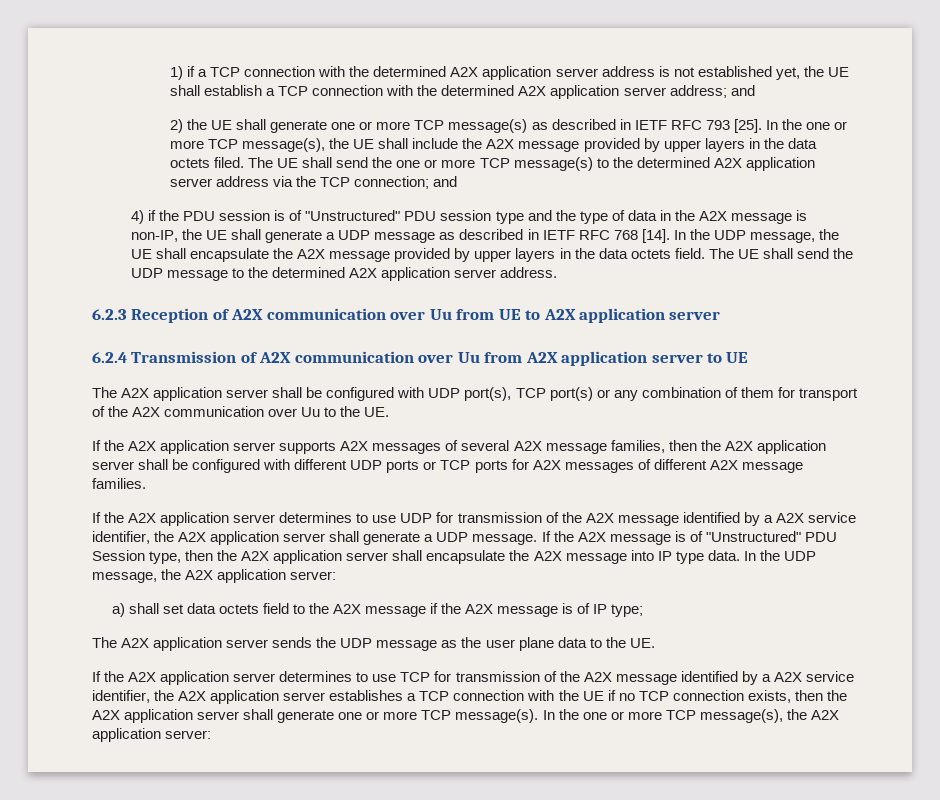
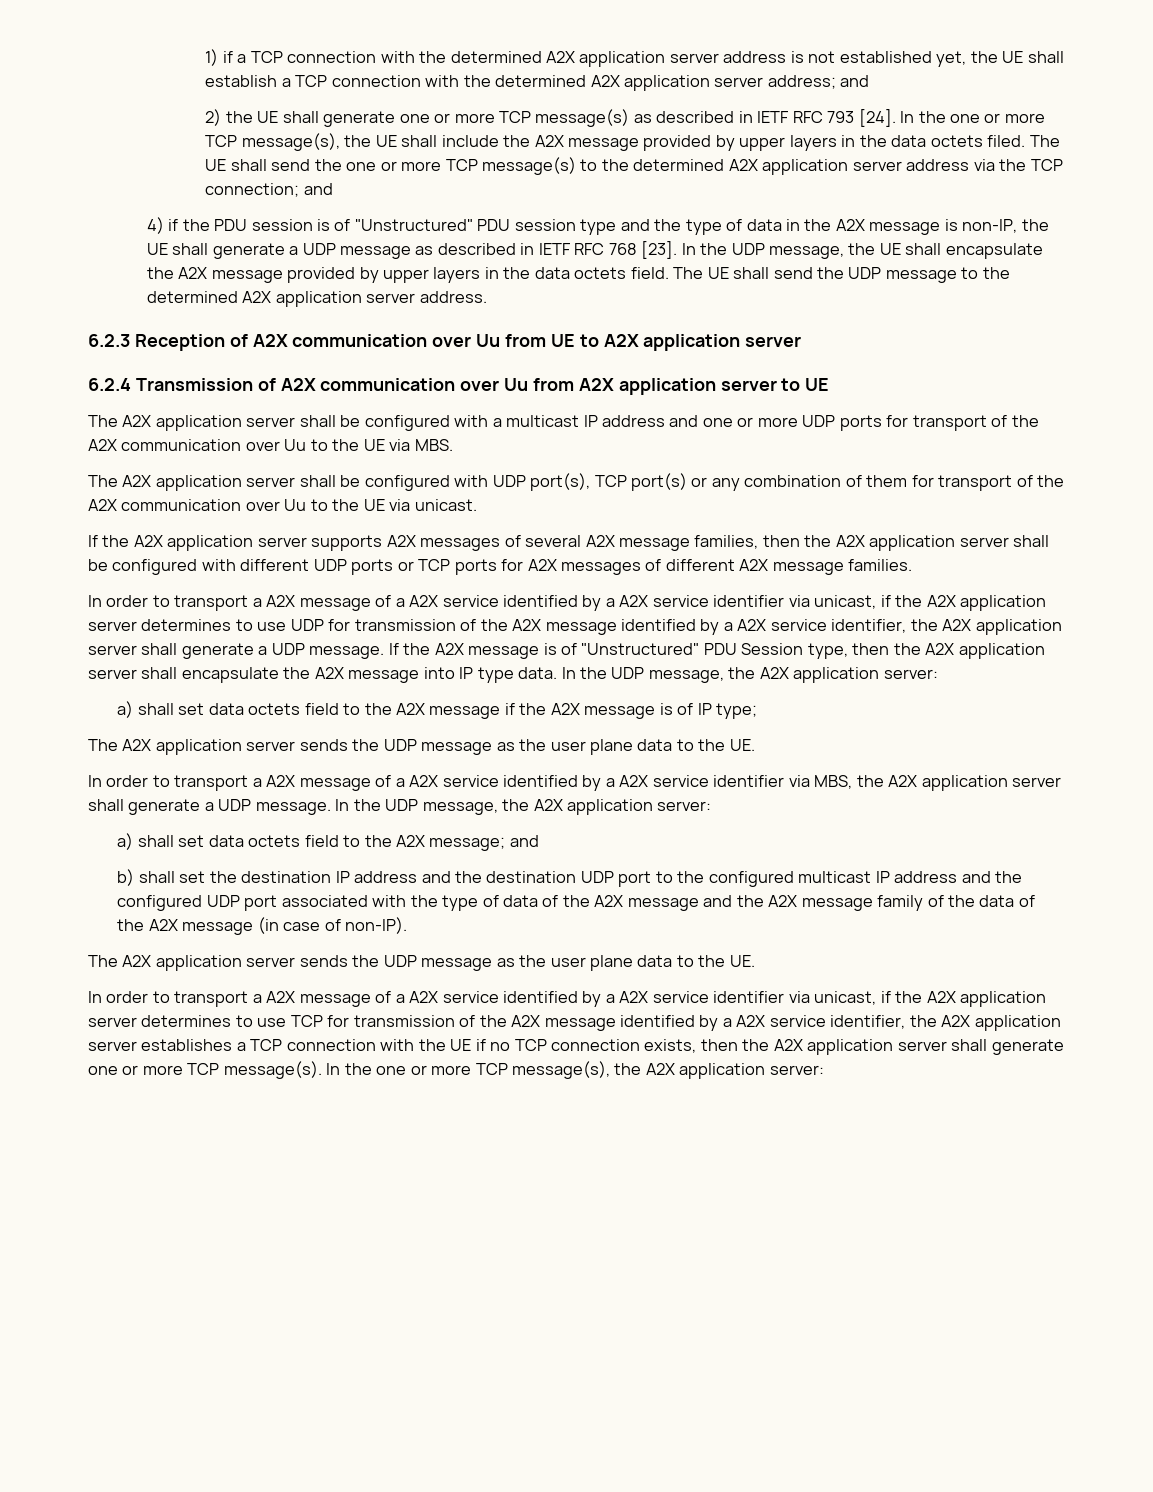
- 2) the UE shall generate one or more TCP message(s) as described in IETF RFC 793 [25].
+ 2) the UE shall generate one or more TCP message(s) as described in IETF RFC 793 [24].
- 4) if the PDU session is of "Unstructured" PDU session type and the type of data in the A2X message is non-IP, the UE shall generate a UDP message as described in IETF RFC 768 [14].
+ 4) if the PDU session is of "Unstructured" PDU session type and the type of data in the A2X message is non-IP, the UE shall generate a UDP message as described in IETF RFC 768 [23].
+ The A2X application server shall be configured with a multicast IP address and one or more UDP ports for transport of the A2X communication over Uu to the UE via MBS.
- The A2X application server shall be configured with UDP port(s), TCP port(s) or any combination of them for transport of the A2X communication over Uu to the UE.
+ The A2X application server shall be configured with UDP port(s), TCP port(s) or any combination of them for transport of the A2X communication over Uu to the UE via unicast.
- If the A2X application server determines to use UDP for transmission of the A2X message identified by a A2X service identifier, the A2X application server shall generate a UDP message.
+ In order to transport a A2X message of a A2X service identified by a A2X service identifier via unicast, if the A2X application server determines to use UDP for transmission of the A2X message identified by a A2X service identifier, the A2X application server shall generate a UDP message.
- If the A2X application server determines to use TCP for transmission of the A2X message identified by a A2X service identifier, the A2X application server establishes a TCP connection with the UE if no TCP connection exists, then the A2X application server shall generate one or more TCP message(s).
+ In order to transport a A2X message of a A2X service identified by a A2X service identifier via MBS, the A2X application server shall generate a UDP message. In the UDP message, the A2X application server:
+ a) shall set data octets field to the A2X message; and
+ b) shall set the destination IP address and the destination UDP port to the configured multicast IP address and the configured UDP port associated with the type of data of the A2X message and the A2X message family of the data of the A2X message (in case of non-IP).
+ The A2X application server sends the UDP message as the user plane data to the UE.
+ In order to transport a A2X message of a A2X service identified by a A2X service identifier via unicast, if the A2X application server determines to use TCP for transmission of the A2X message identified by a A2X service identifier, the A2X application server establishes a TCP connection with the UE if no TCP connection exists, then the A2X application server shall generate one or more TCP message(s).

